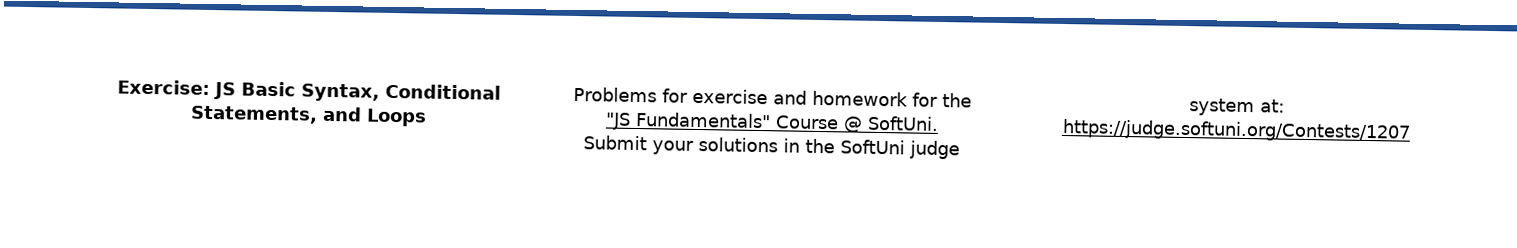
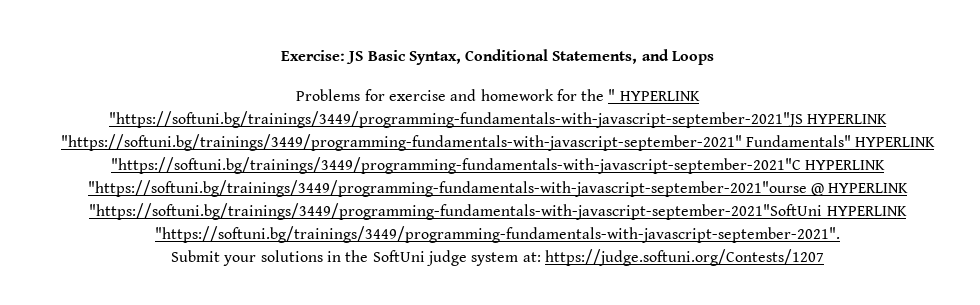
- Problems for exercise and homework for the "JS Fundamentals" Course @ SoftUni.
+ Problems for exercise and homework for the " HYPERLINK "https://softuni.bg/trainings/3449/programming-fundamentals-with-javascript-september-2021"JS HYPERLINK "https://softuni.bg/trainings/3449/programming-fundamentals-with-javascript-september-2021" Fundamentals" HYPERLINK "https://softuni.bg/trainings/3449/programming-fundamentals-with-javascript-september-2021"C HYPERLINK "https://softuni.bg/trainings/3449/programming-fundamentals-with-javascript-september-2021"ourse @ HYPERLINK "https://softuni.bg/trainings/3449/programming-fundamentals-with-javascript-september-2021"SoftUni HYPERLINK "https://softuni.bg/trainings/3449/programming-fundamentals-with-javascript-september-2021".

